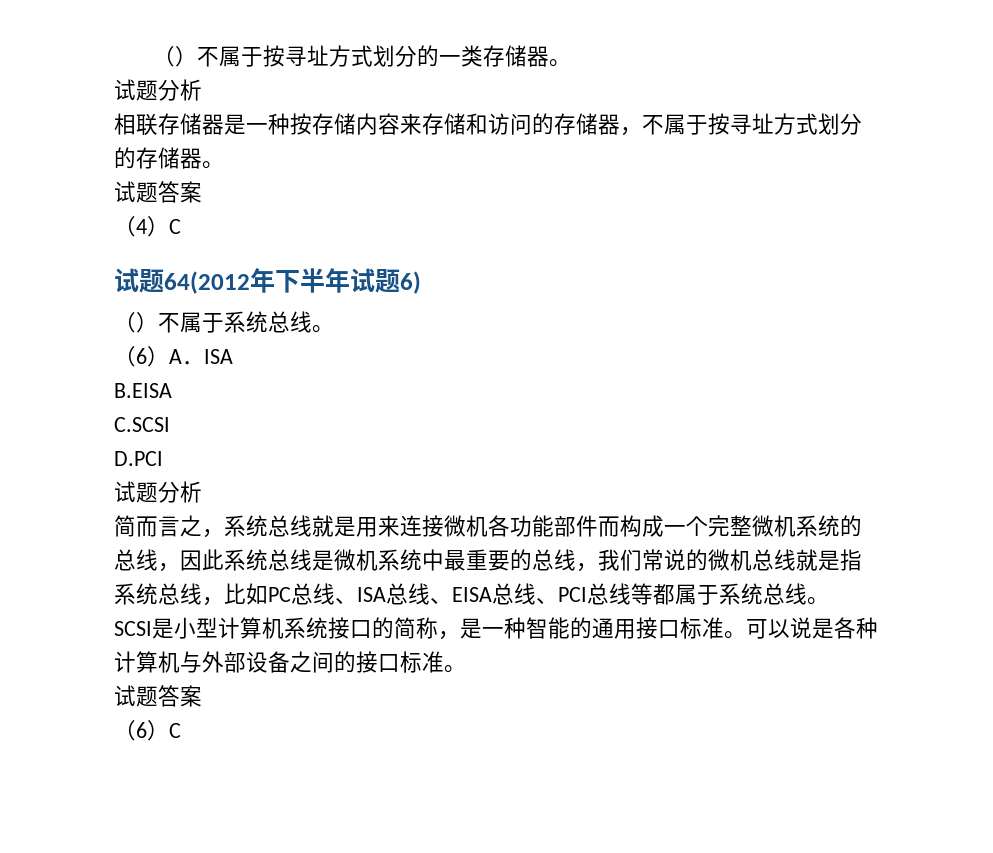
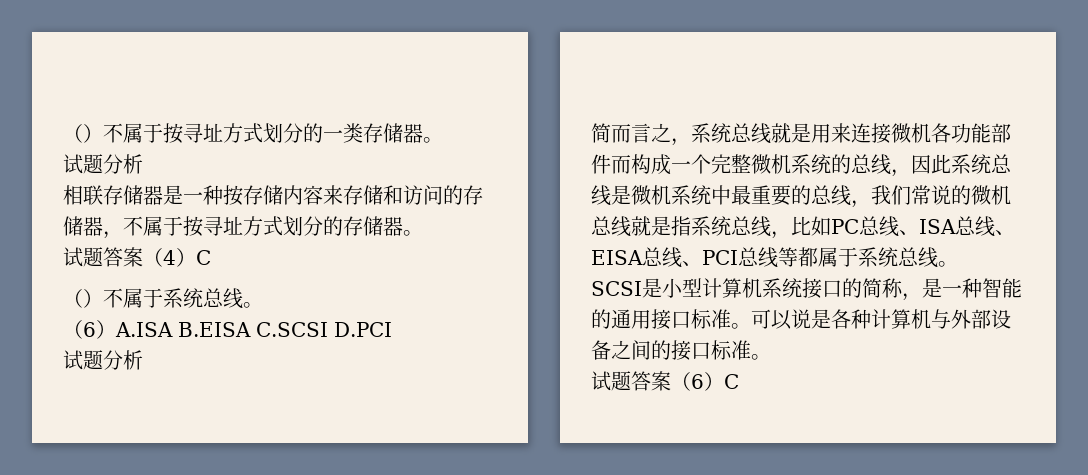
  相联存储器是一种按存储内容来存储和访问的存储器，不属于按寻址方式划分的存储器。
- 试题答案
- （4）C
+ 试题答案（4）C
- 试题64(2012年下半年试题6)
- （6）A．ISA
- B.EISA
- C.SCSI
- D.PCI
+ （6）A.ISA B.EISA C.SCSI D.PCI
  可以说是各种计算机与外部设备之间的接口标准。
- 试题答案
- （6）C
+ 试题答案（6）C

